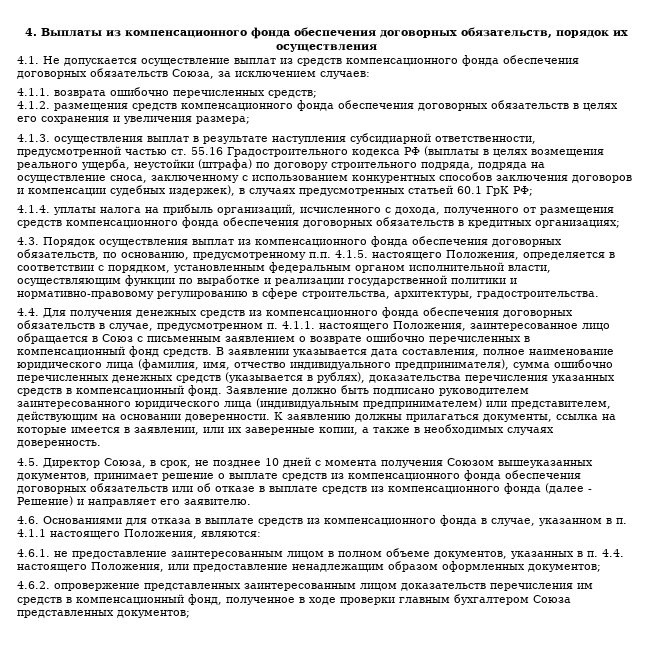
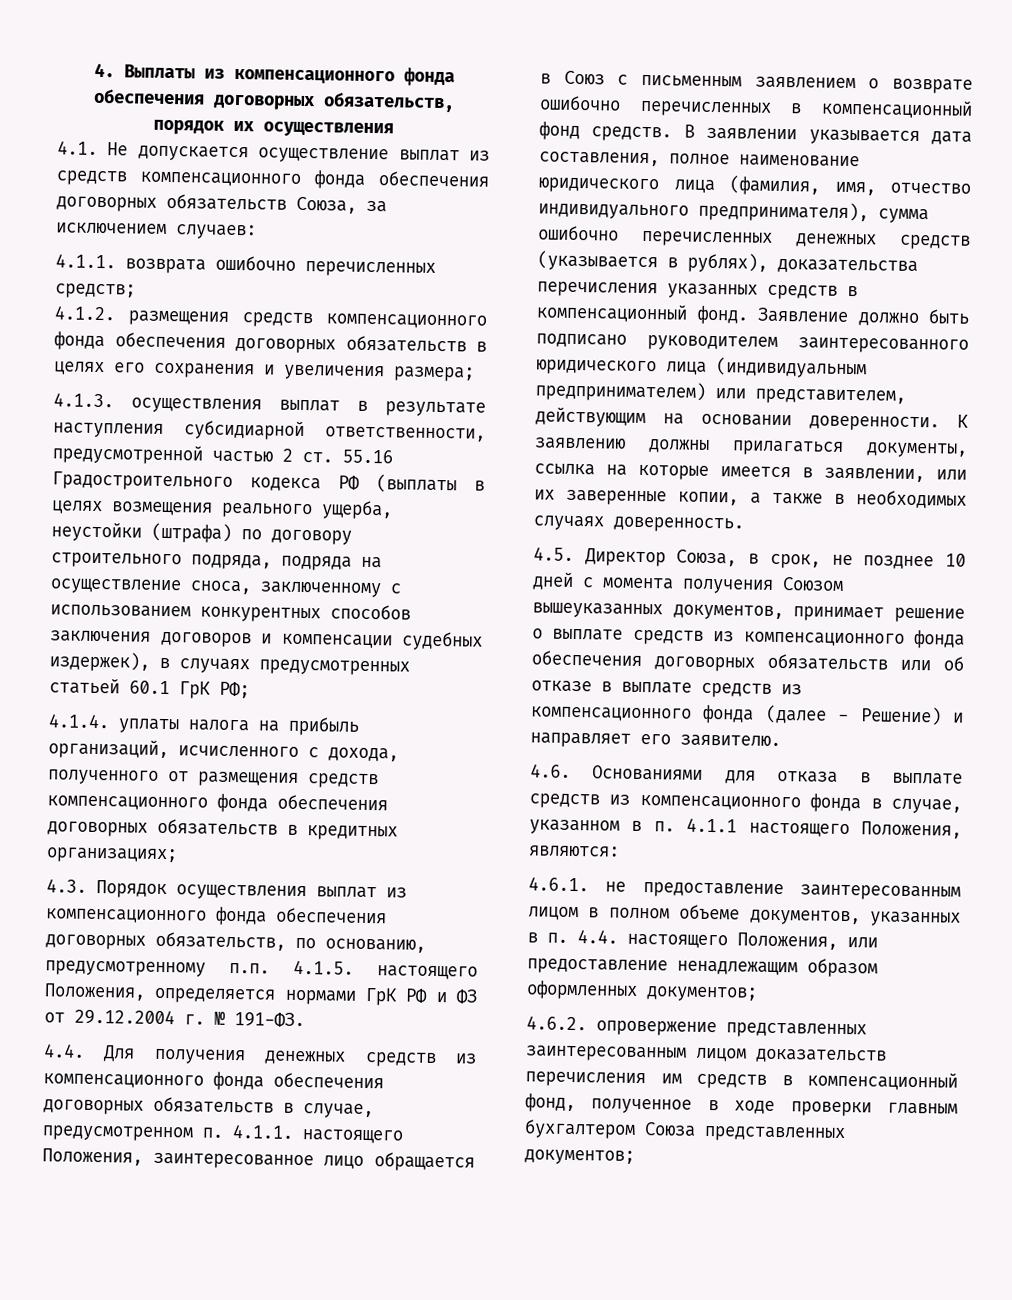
- 4.1.3. осуществления выплат в результате наступления субсидиарной ответственности, предусмотренной частью ст. 55.16 Градостроительного кодекса РФ (выплаты в целях возмещения реального ущерба, неустойки (штрафа) по договору строительного подряда, подряда на осуществление сноса, заключенному с использованием конкурентных способов заключения договоров и компенсации судебных издержек), в случаях предусмотренных статьей 60.1 ГрК РФ;
+ 4.1.3. осуществления выплат в результате наступления субсидиарной ответственности, предусмотренной частью 2 ст. 55.16 Градостроительного кодекса РФ (выплаты в целях возмещения реального ущерба, неустойки (штрафа) по договору строительного подряда, подряда на осуществление сноса, заключенному с использованием конкурентных способов заключения договоров и компенсации судебных издержек), в случаях предусмотренных статьей 60.1 ГрК РФ;
- 4.3. Порядок осуществления выплат из компенсационного фонда обеспечения договорных обязательств, по основанию, предусмотренному п.п. 4.1.5. настоящего Положения, определяется в соответствии с порядком, установленным федеральным органом исполнительной власти, осуществляющим функции по выработке и реализации государственной политики и нормативно-правовому регулированию в сфере строительства, архитектуры, градостроительства.
+ 4.3. Порядок осуществления выплат из компенсационного фонда обеспечения договорных обязательств, по основанию, предусмотренному п.п. 4.1.5. настоящего Положения, определяется нормами ГрК РФ и ФЗ от 29.12.2004 г. № 191-ФЗ.

